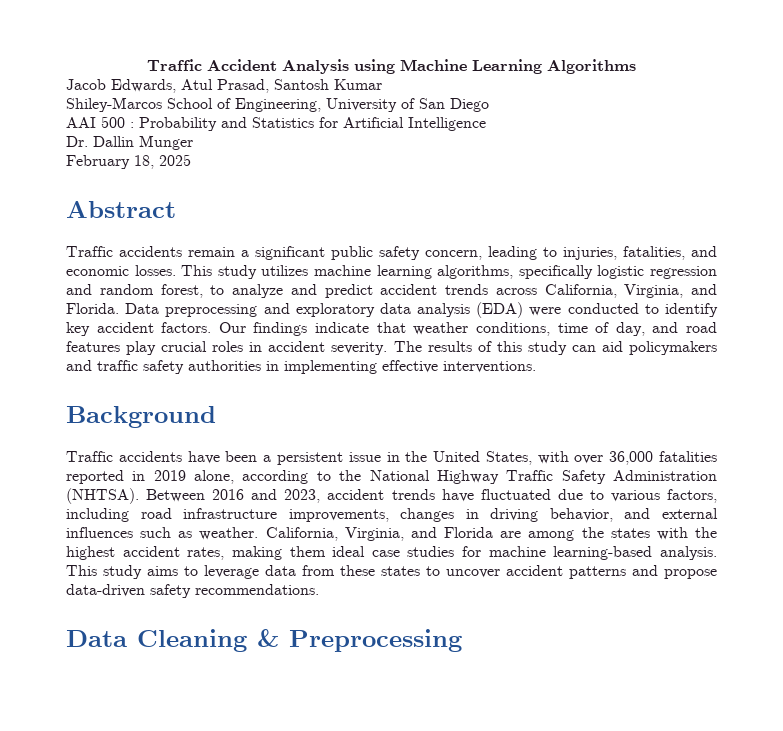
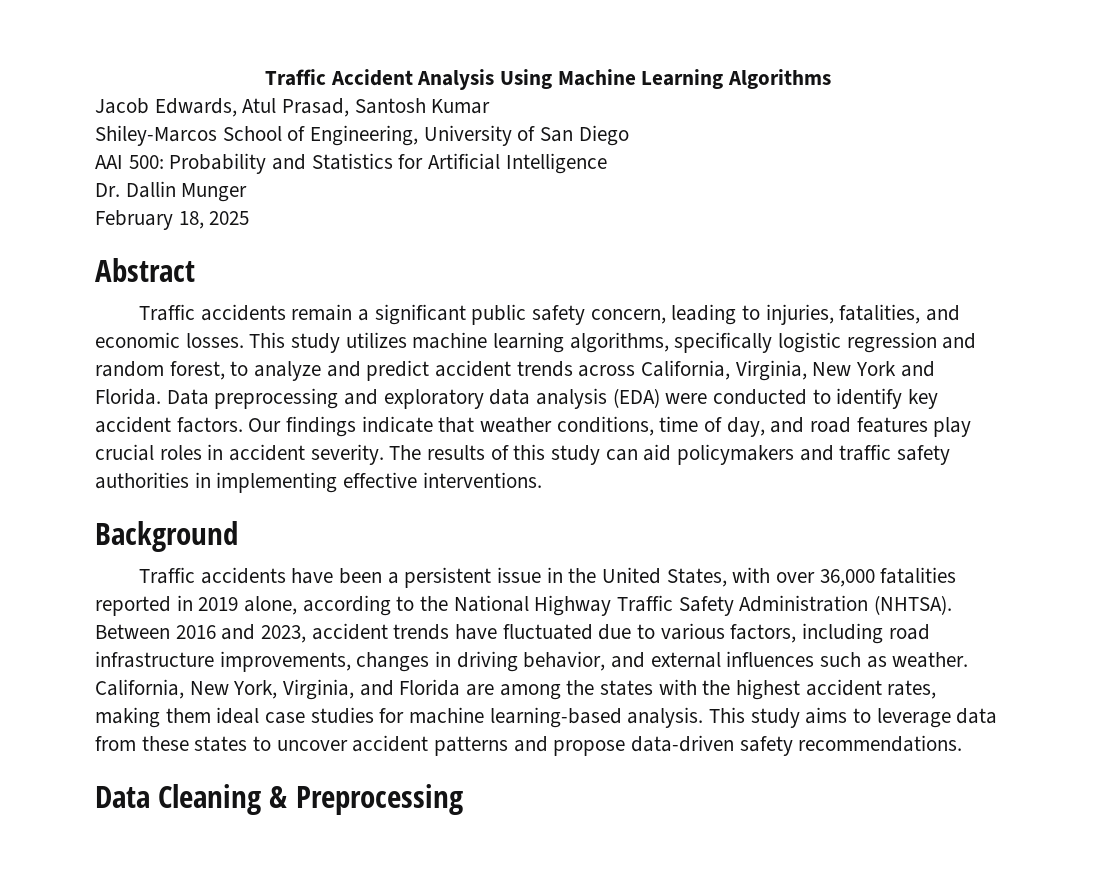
- Traffic Accident Analysis using Machine Learning Algorithms
+ Traffic Accident Analysis Using Machine Learning Algorithms
- AAI 500 : Probability and Statistics for Artificial Intelligence
+ AAI 500: Probability and Statistics for Artificial Intelligence
- This study utilizes machine learning algorithms, specifically logistic regression and random forest, to analyze and predict accident trends across California, Virginia, and Florida.
+ This study utilizes machine learning algorithms, specifically logistic regression and random forest, to analyze and predict accident trends across California, Virginia, New York and Florida.
- California, Virginia, and Florida are among the states with the highest accident rates, making them ideal case studies for machine learning-based analysis.
+ California, New York, Virginia, and Florida are among the states with the highest accident rates, making them ideal case studies for machine learning-based analysis.

